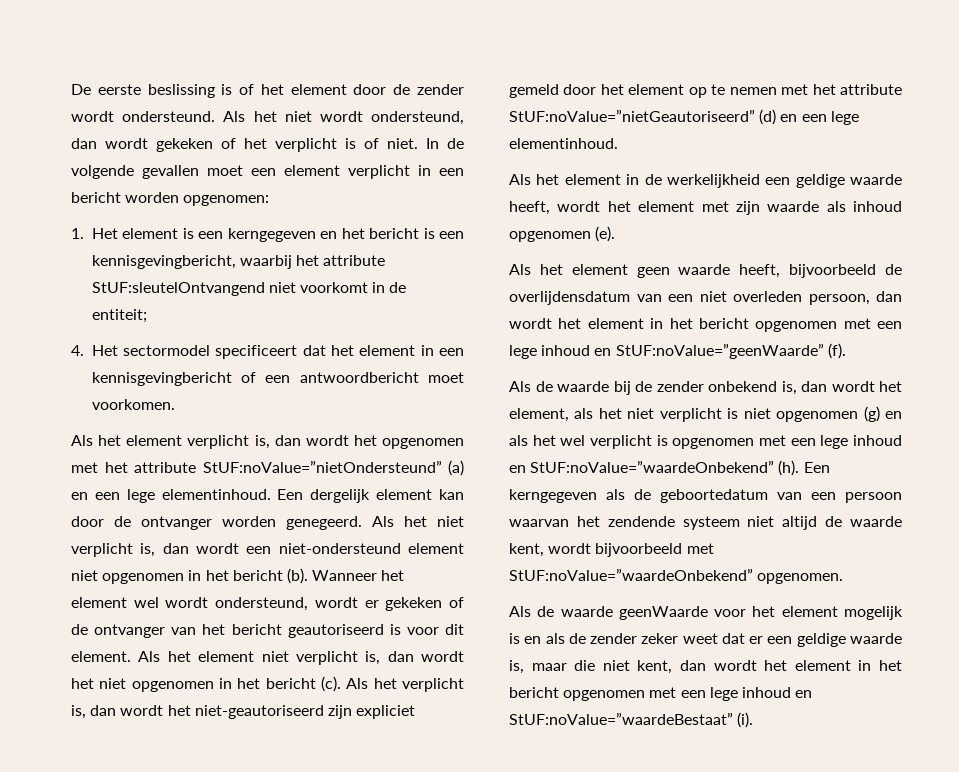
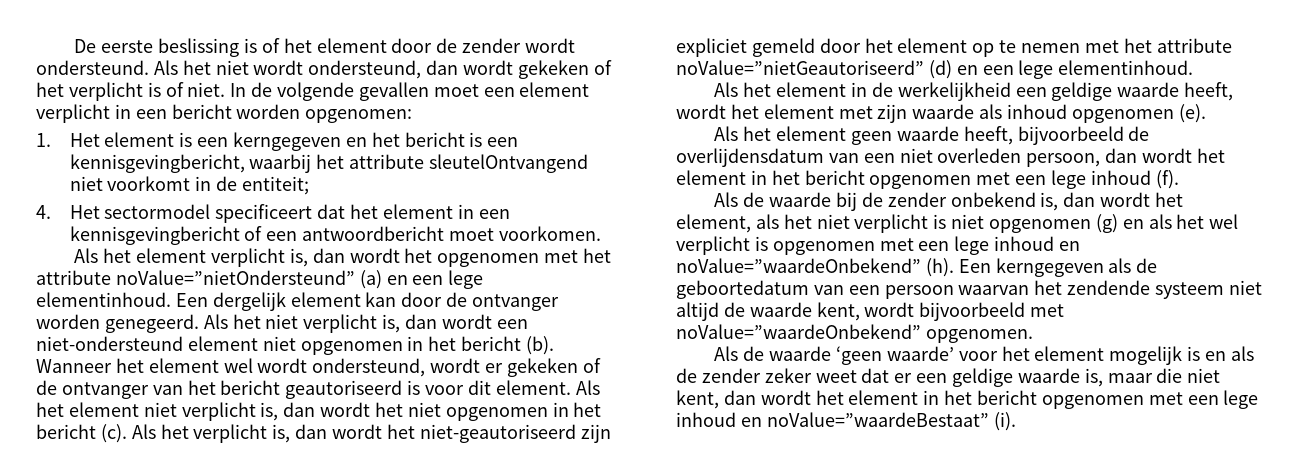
- 1. Het element is een kerngegeven en het bericht is een kennisgevingbericht, waarbij het attribute StUF:sleutelOntvangend niet voorkomt in de entiteit;
+ 1. Het element is een kerngegeven en het bericht is een kennisgevingbericht, waarbij het attribute sleutelOntvangend niet voorkomt in de entiteit;
- Als het element verplicht is, dan wordt het opgenomen met het attribute StUF:noValue=”nietOndersteund” (a) en een lege elementinhoud.
+ Als het element verplicht is, dan wordt het opgenomen met het attribute noValue=”nietOndersteund” (a) en een lege elementinhoud.
- Als het verplicht is, dan wordt het niet-geautoriseerd zijn expliciet gemeld door het element op te nemen met het attribute StUF:noValue=”nietGeautoriseerd” (d) en een lege elementinhoud.
+ Als het verplicht is, dan wordt het niet-geautoriseerd zijn expliciet gemeld door het element op te nemen met het attribute noValue=”nietGeautoriseerd” (d) en een lege elementinhoud.
- Als het element geen waarde heeft, bijvoorbeeld de overlijdensdatum van een niet overleden persoon, dan wordt het element in het bericht opgenomen met een lege inhoud en StUF:noValue=”geenWaarde” (f).
+ Als het element geen waarde heeft, bijvoorbeeld de overlijdensdatum van een niet overleden persoon, dan wordt het element in het bericht opgenomen met een lege inhoud (f).
- Als de waarde bij de zender onbekend is, dan wordt het element, als het niet verplicht is niet opgenomen (g) en als het wel verplicht is opgenomen met een lege inhoud en StUF:noValue=”waardeOnbekend” (h).
+ Als de waarde bij de zender onbekend is, dan wordt het element, als het niet verplicht is niet opgenomen (g) en als het wel verplicht is opgenomen met een lege inhoud en noValue=”waardeOnbekend” (h).
- Een kerngegeven als de geboortedatum van een persoon waarvan het zendende systeem niet altijd de waarde kent, wordt bijvoorbeeld met StUF:noValue=”waardeOnbekend” opgenomen.
+ Een kerngegeven als de geboortedatum van een persoon waarvan het zendende systeem niet altijd de waarde kent, wordt bijvoorbeeld met noValue=”waardeOnbekend” opgenomen.
- Als de waarde geenWaarde voor het element mogelijk is en als de zender zeker weet dat er een geldige waarde is, maar die niet kent, dan wordt het element in het bericht opgenomen met een lege inhoud en StUF:noValue=”waardeBestaat” (i).
+ Als de waarde ‘geen waarde’ voor het element mogelijk is en als de zender zeker weet dat er een geldige waarde is, maar die niet kent, dan wordt het element in het bericht opgenomen met een lege inhoud en noValue=”waardeBestaat” (i).

